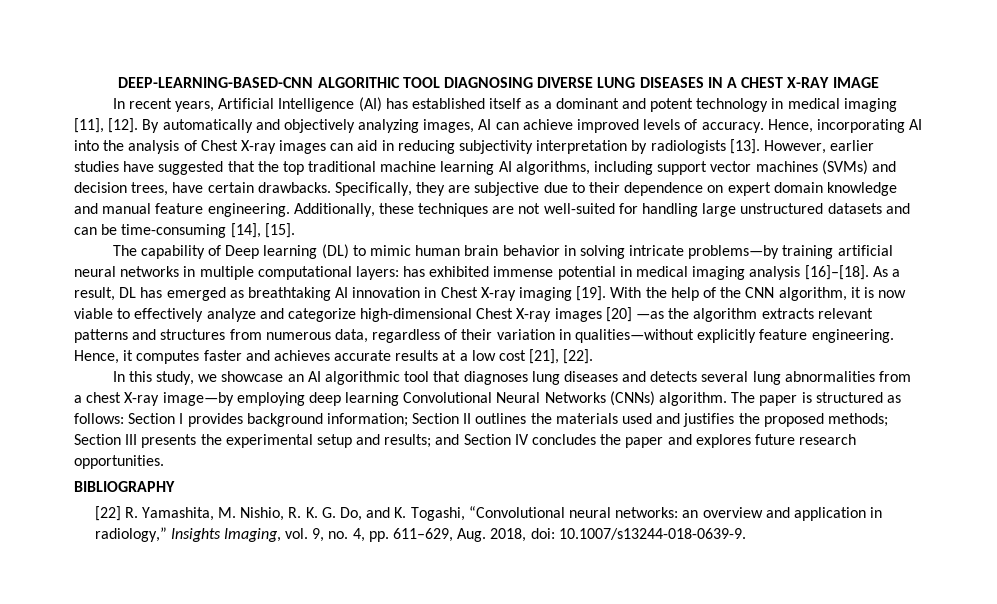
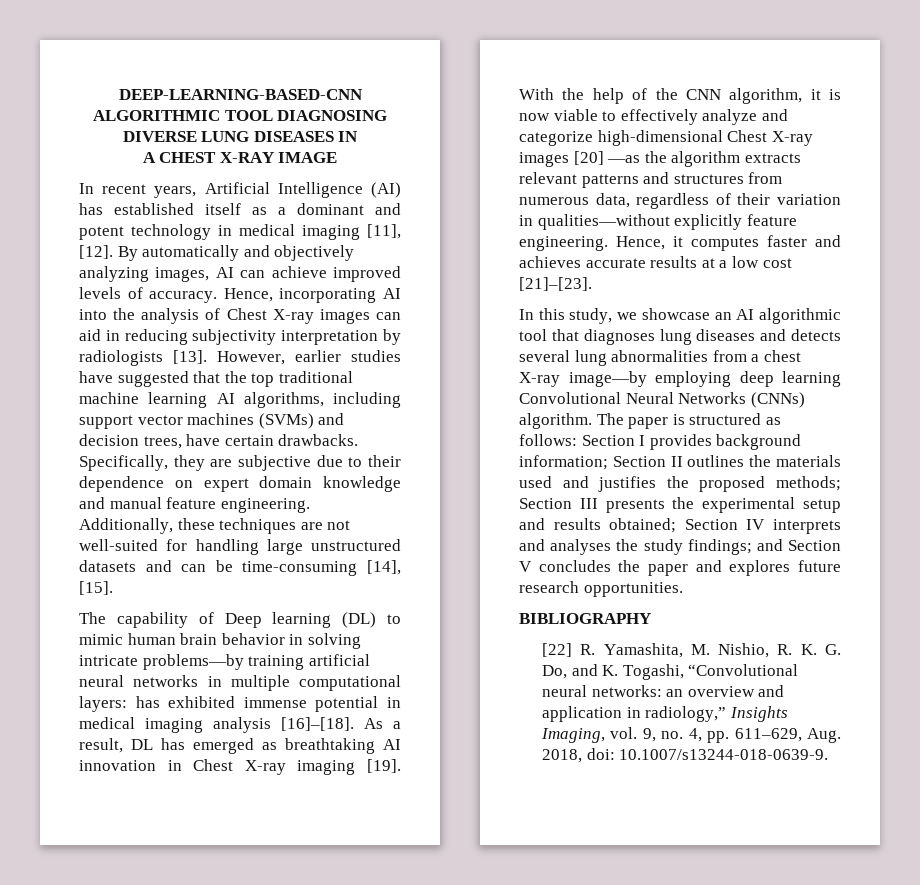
- DEEP-LEARNING-BASED-CNN ALGORITHIC TOOL DIAGNOSING DIVERSE LUNG DISEASES IN A CHEST X-RAY IMAGE
+ DEEP-LEARNING-BASED-CNN ALGORITHMIC TOOL DIAGNOSING DIVERSE LUNG DISEASES IN
+ A CHEST X-RAY IMAGE
- Hence, it computes faster and achieves accurate results at a low cost [21], [22].
+ Hence, it computes faster and achieves accurate results at a low cost [21]–[23].
- The paper is structured as follows: Section I provides background information; Section II outlines the materials used and justifies the proposed methods; Section III presents the experimental setup and results; and Section IV concludes the paper and explores future research opportunities.
+ The paper is structured as follows: Section I provides background information; Section II outlines the materials used and justifies the proposed methods; Section III presents the experimental setup and results obtained; Section IV interprets and analyses the study findings; and Section V concludes the paper and explores future research opportunities.

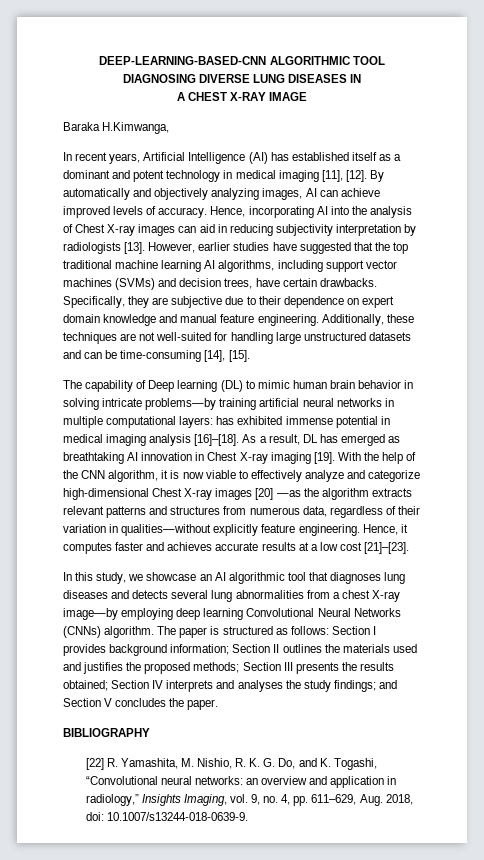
+ Baraka H.Kimwanga,
- The paper is structured as follows: Section I provides background information; Section II outlines the materials used and justifies the proposed methods; Section III presents the experimental setup and results obtained; Section IV interprets and analyses the study findings; and Section V concludes the paper and explores future research opportunities.
+ The paper is structured as follows: Section I provides background information; Section II outlines the materials used and justifies the proposed methods; Section III presents the results obtained; Section IV interprets and analyses the study findings; and Section V concludes the paper.

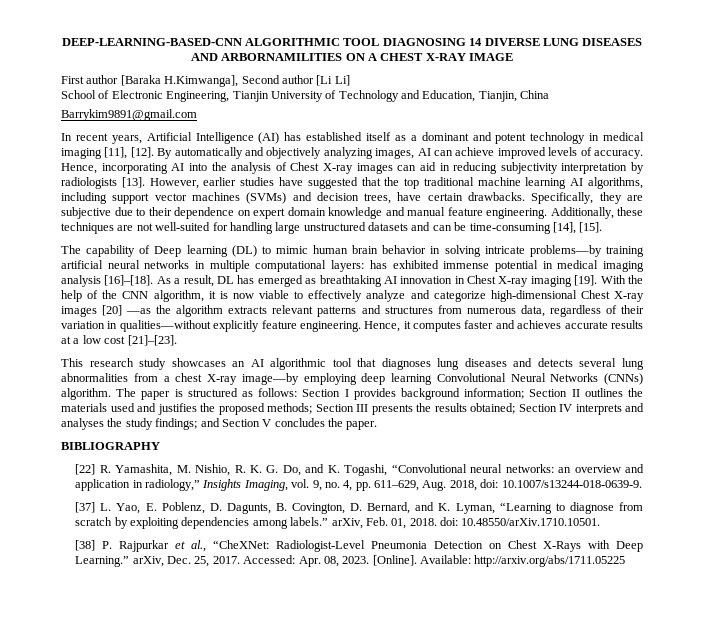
- DEEP-LEARNING-BASED-CNN ALGORITHMIC TOOL DIAGNOSING DIVERSE LUNG DISEASES IN
- A CHEST X-RAY IMAGE
+ DEEP-LEARNING-BASED-CNN ALGORITHMIC TOOL DIAGNOSING 14 DIVERSE LUNG DISEASES AND ARBORNAMILITIES ON A CHEST X-RAY IMAGE
- Baraka H.Kimwanga,
+ First author [Baraka H.Kimwanga], Second author [Li Li]
+ School of Electronic Engineering, Tianjin University of Technology and Education, Tianjin, China
+ Barrykim9891@gmail.com
- In this study, we showcase an AI algorithmic tool that diagnoses lung diseases and detects several lung abnormalities from a chest X-ray image—by employing deep learning Convolutional Neural Networks (CNNs) algorithm.
+ This research study showcases an AI algorithmic tool that diagnoses lung diseases and detects several lung abnormalities from a chest X-ray image—by employing deep learning Convolutional Neural Networks (CNNs) algorithm.
+ [37] L. Yao, E. Poblenz, D. Dagunts, B. Covington, D. Bernard, and K. Lyman, “Learning to diagnose from scratch by exploiting dependencies among labels.” arXiv, Feb. 01, 2018. doi: 10.48550/arXiv.1710.10501.
+ [38] P. Rajpurkar et al., “CheXNet: Radiologist-Level Pneumonia Detection on Chest X-Rays with Deep Learning.” arXiv, Dec. 25, 2017. Accessed: Apr. 08, 2023. [Online]. Available: http://arxiv.org/abs/1711.05225

